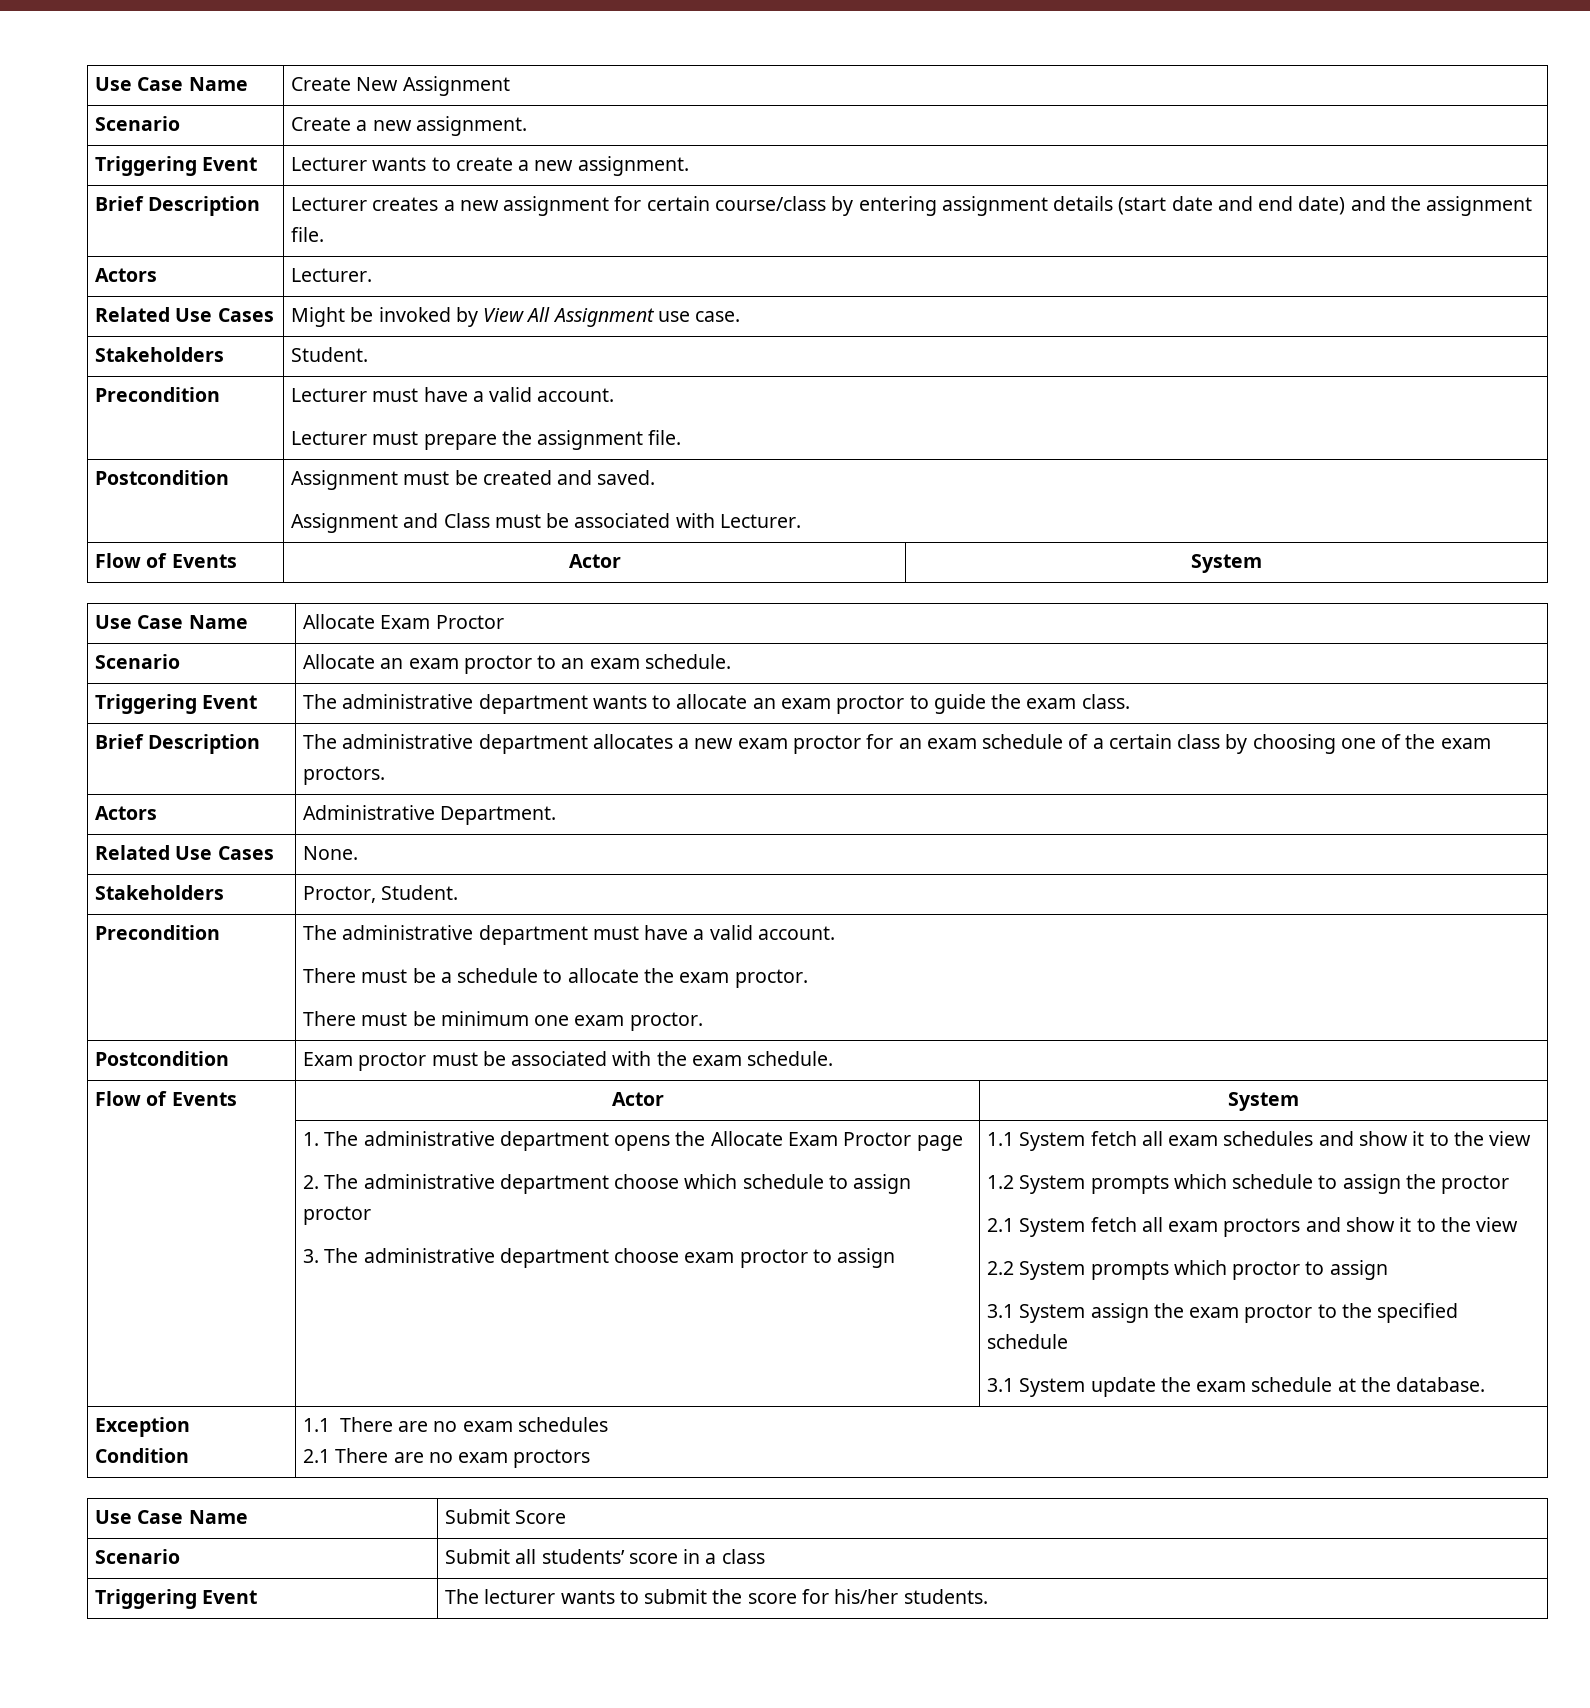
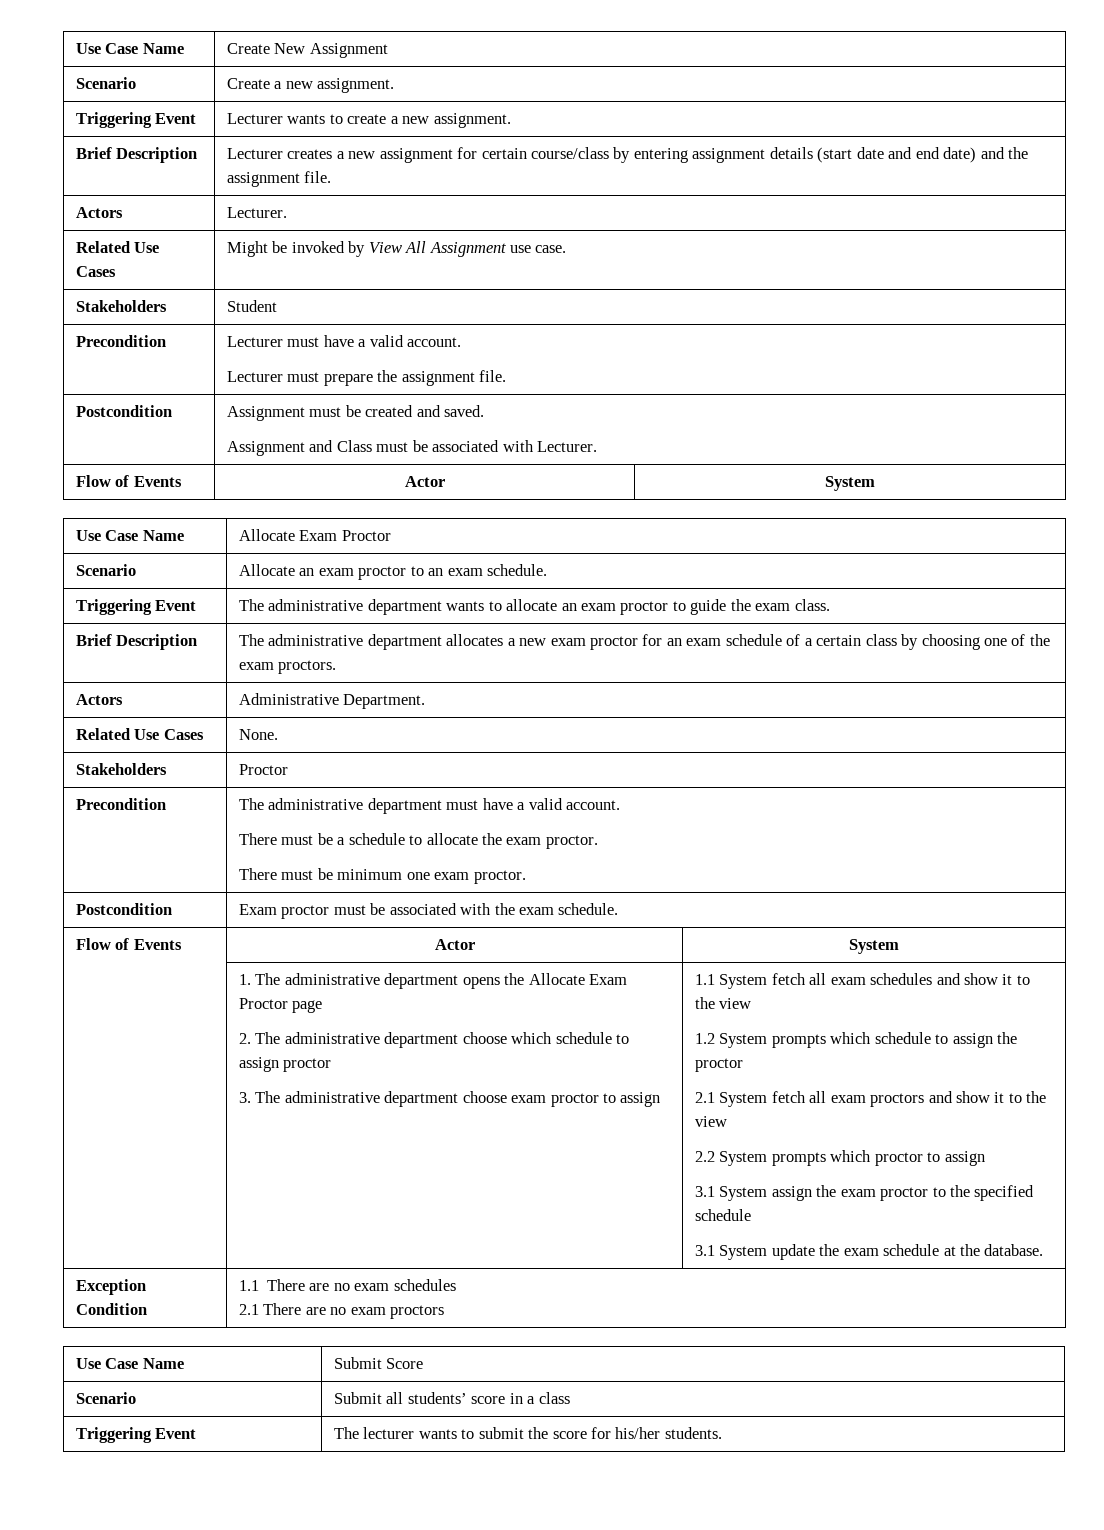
- Stakeholders | Student.
+ Stakeholders | Student
- Stakeholders | Proctor, Student.
+ Stakeholders | Proctor

